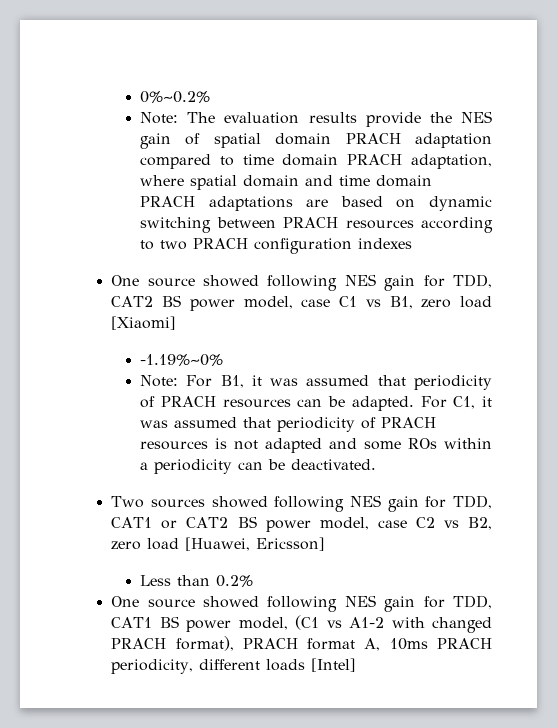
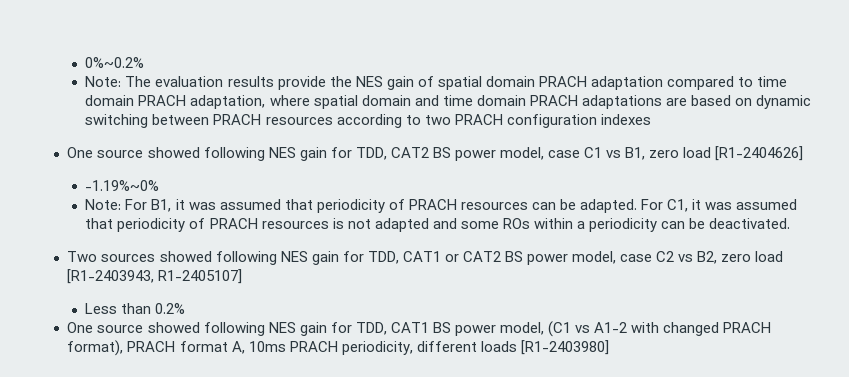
- One source showed following NES gain for TDD, CAT2 BS power model, case C1 vs B1, zero load [Xiaomi]
+ One source showed following NES gain for TDD, CAT2 BS power model, case C1 vs B1, zero load [R1-2404626]
- Two sources showed following NES gain for TDD, CAT1 or CAT2 BS power model, case C2 vs B2, zero load [Huawei, Ericsson]
+ Two sources showed following NES gain for TDD, CAT1 or CAT2 BS power model, case C2 vs B2, zero load [R1-2403943, R1-2405107]
- One source showed following NES gain for TDD, CAT1 BS power model, (C1 vs A1-2 with changed PRACH format), PRACH format A, 10ms PRACH periodicity, different loads [Intel]
+ One source showed following NES gain for TDD, CAT1 BS power model, (C1 vs A1-2 with changed PRACH format), PRACH format A, 10ms PRACH periodicity, different loads [R1-2403980]

